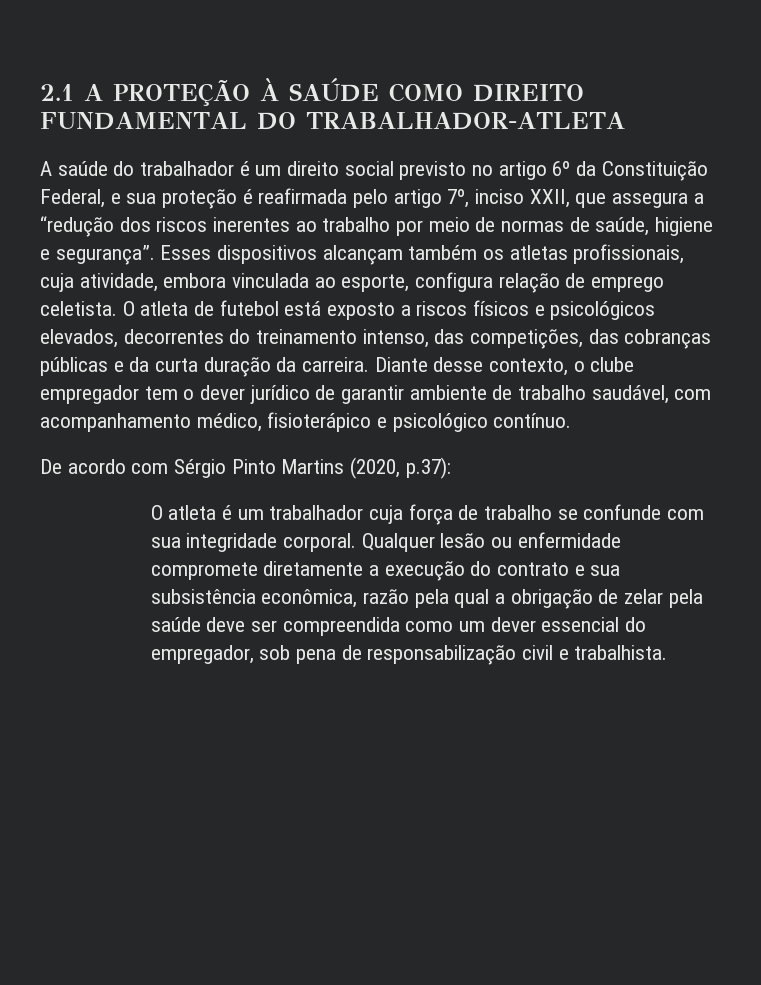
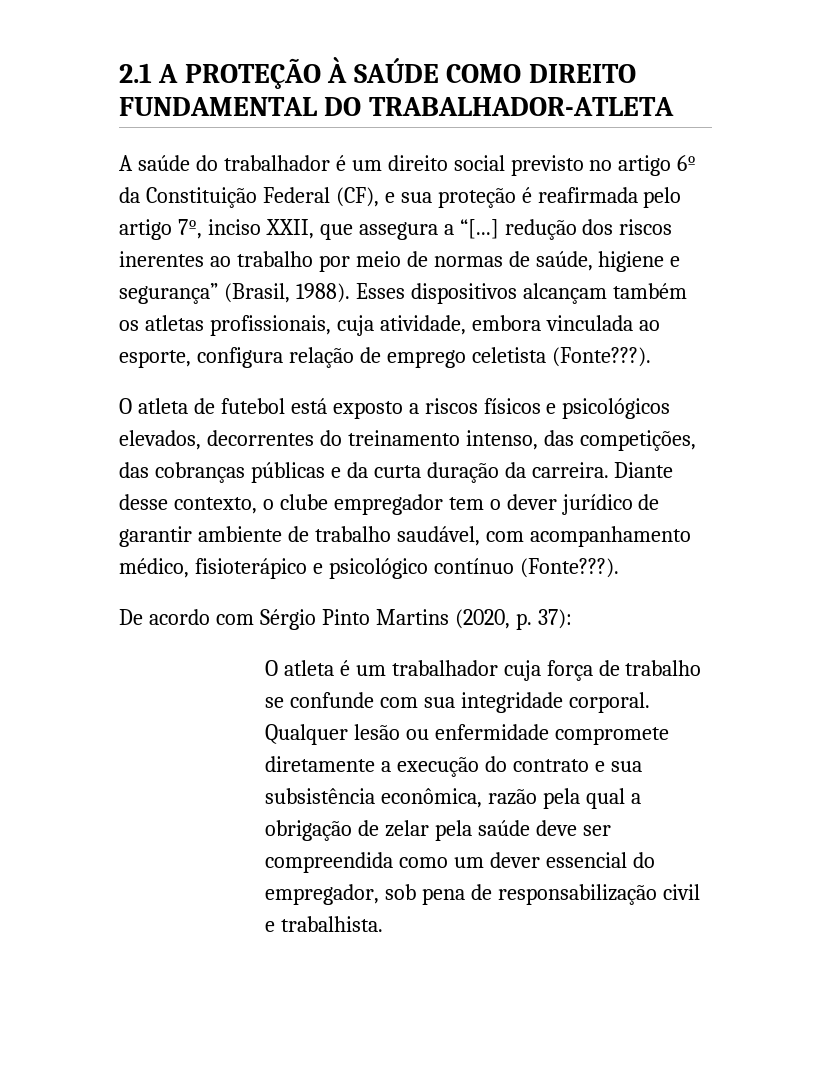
- A saúde do trabalhador é um direito social previsto no artigo 6º da Constituição Federal, e sua proteção é reafirmada pelo artigo 7º, inciso XXII, que assegura a “redução dos riscos inerentes ao trabalho por meio de normas de saúde, higiene e segurança”.
+ A saúde do trabalhador é um direito social previsto no artigo 6º da Constituição Federal (CF), e sua proteção é reafirmada pelo artigo 7º, inciso XXII, que assegura a “[...] redução dos riscos inerentes ao trabalho por meio de normas de saúde, higiene e segurança” (Brasil, 1988).
- Esses dispositivos alcançam também os atletas profissionais, cuja atividade, embora vinculada ao esporte, configura relação de emprego celetista. O atleta de futebol está exposto a riscos físicos e psicológicos elevados, decorrentes do treinamento intenso, das competições, das cobranças públicas e da curta duração da carreira.
+ Esses dispositivos alcançam também os atletas profissionais, cuja atividade, embora vinculada ao esporte, configura relação de emprego celetista (Fonte???).
+ O atleta de futebol está exposto a riscos físicos e psicológicos elevados, decorrentes do treinamento intenso, das competições, das cobranças públicas e da curta duração da carreira.
- Diante desse contexto, o clube empregador tem o dever jurídico de garantir ambiente de trabalho saudável, com acompanhamento médico, fisioterápico e psicológico contínuo.
+ Diante desse contexto, o clube empregador tem o dever jurídico de garantir ambiente de trabalho saudável, com acompanhamento médico, fisioterápico e psicológico contínuo (Fonte???).
- De acordo com Sérgio Pinto Martins (2020, p.37):
+ De acordo com Sérgio Pinto Martins (2020, p. 37):

